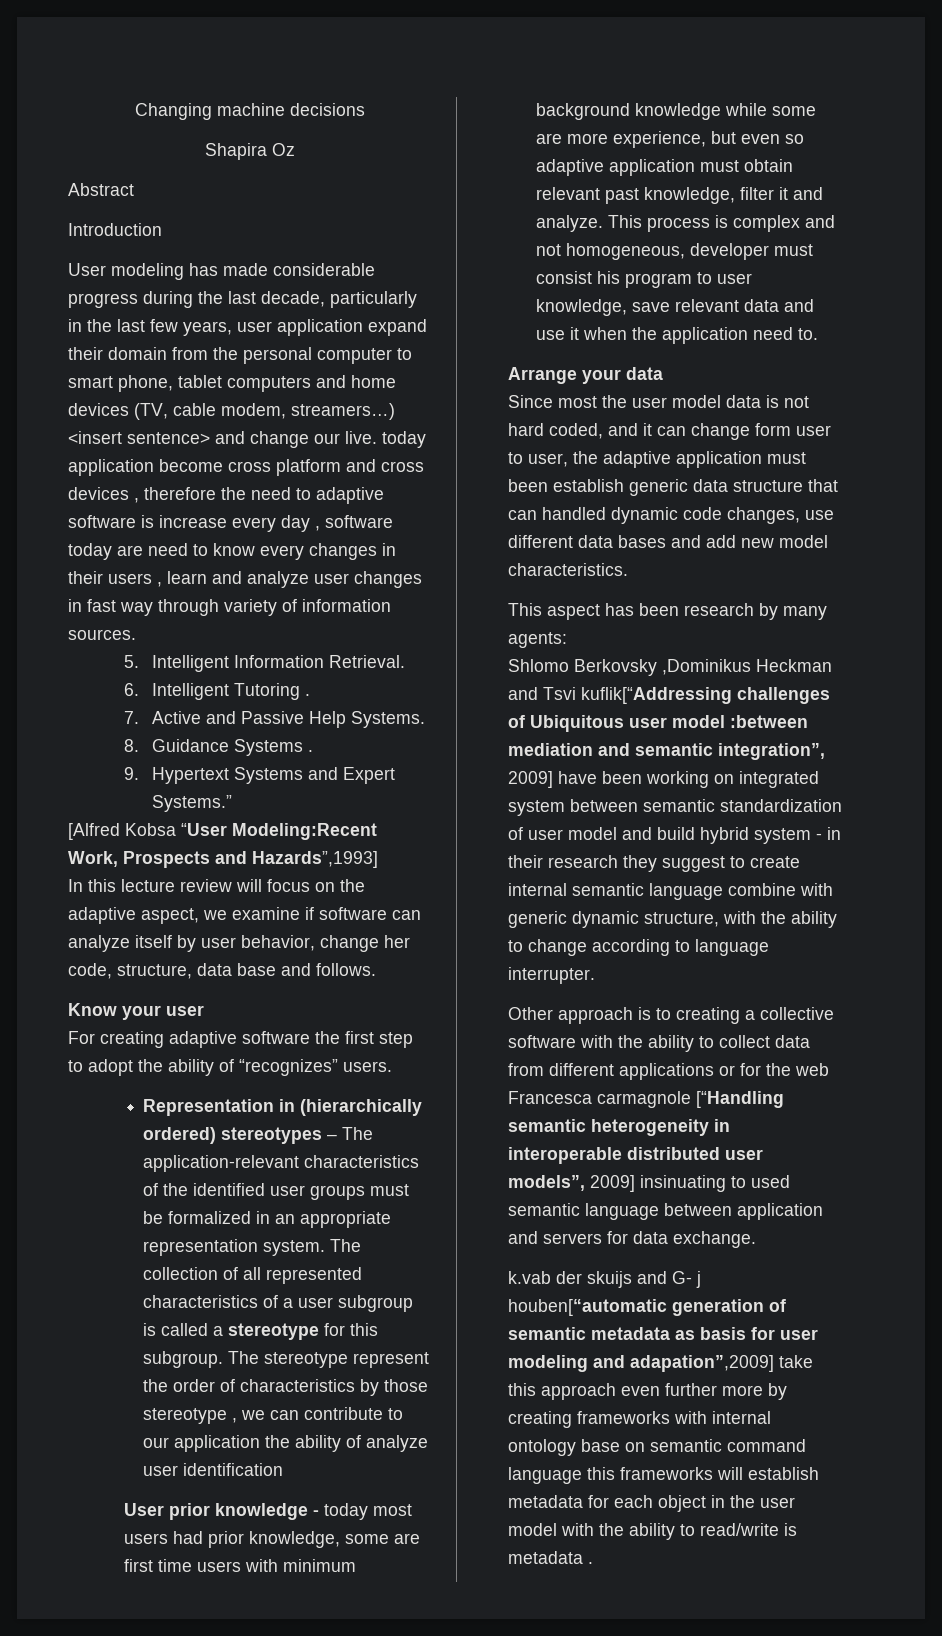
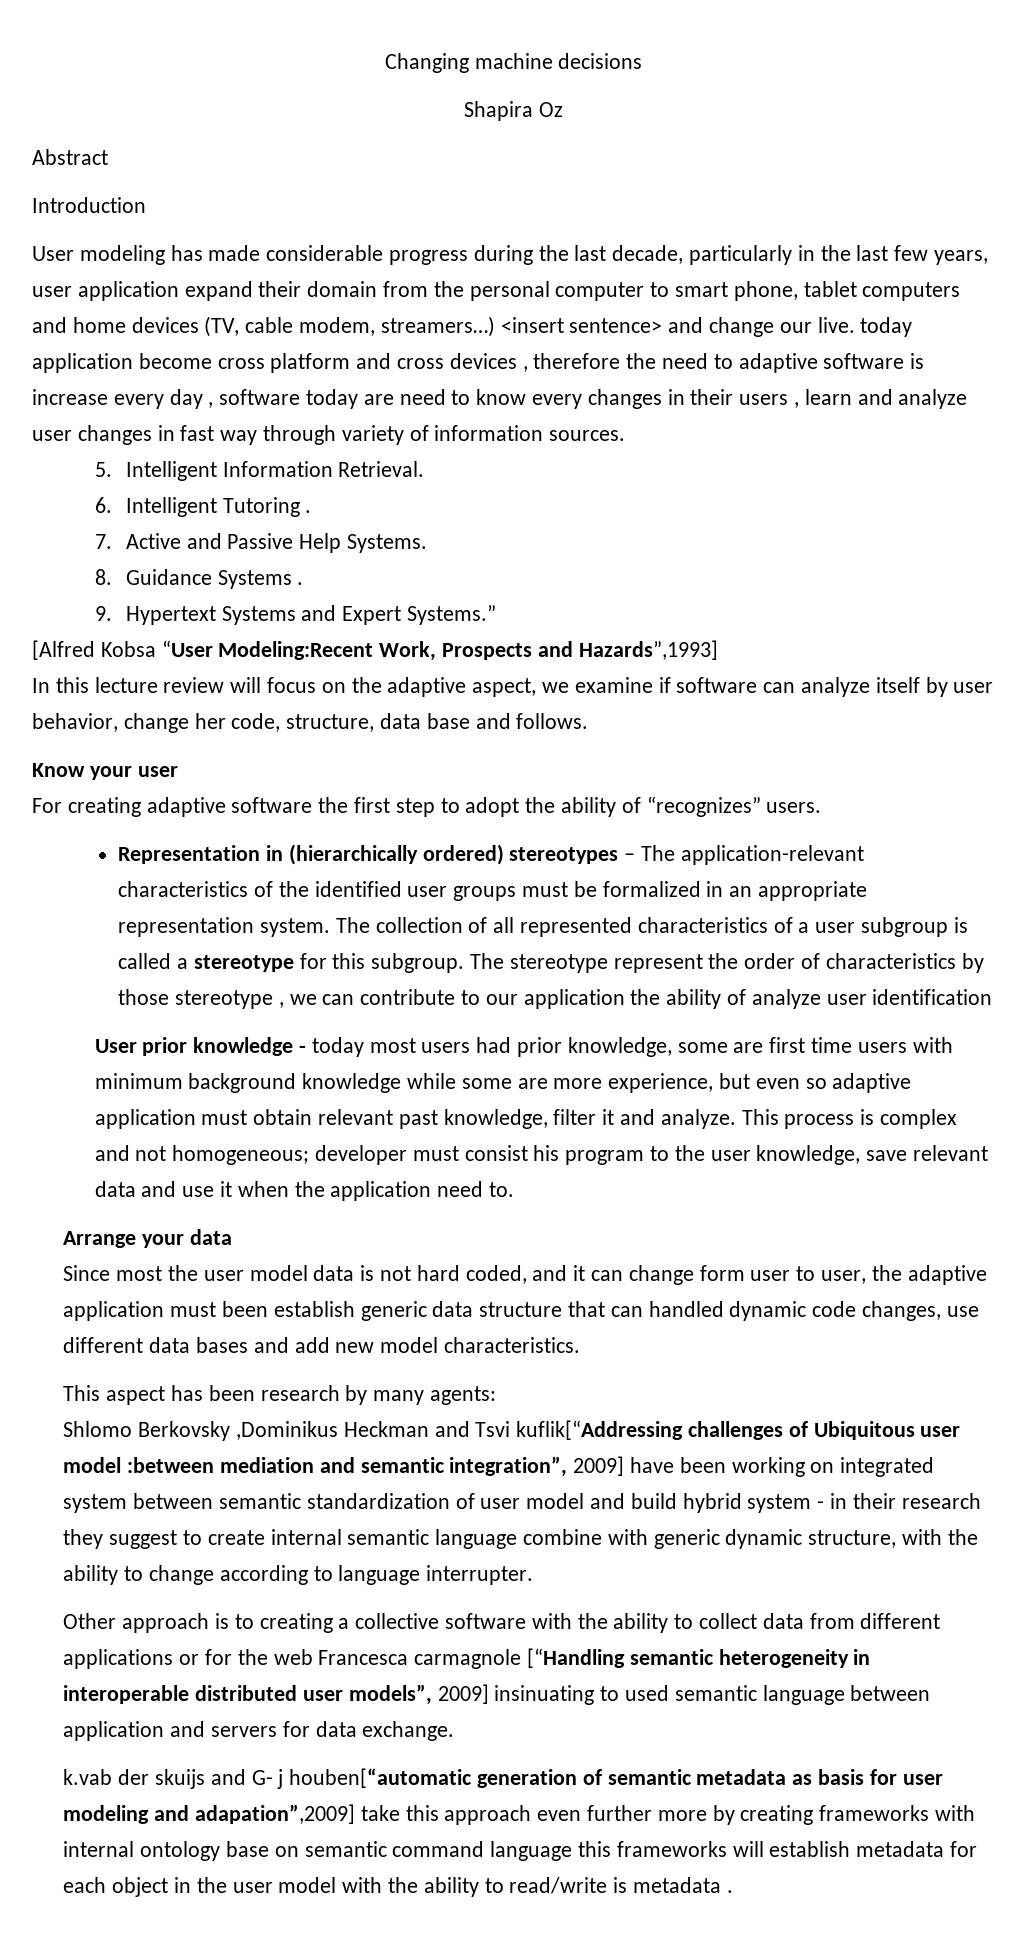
- This process is complex and not homogeneous, developer must consist his program to user knowledge, save relevant data and use it when the application need to.
+ This process is complex and not homogeneous; developer must consist his program to the user knowledge, save relevant data and use it when the application need to.

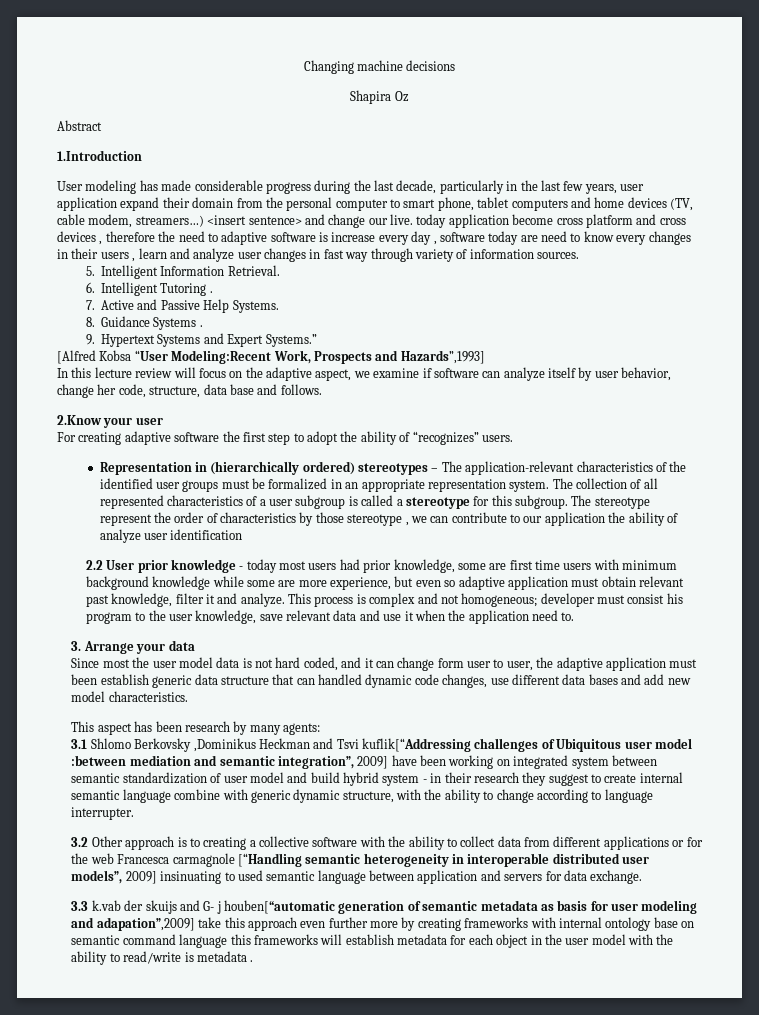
- Introduction
+ 1.Introduction
- Know your user
+ 2.Know your user
- User prior knowledge - today most users had prior knowledge, some are first time users with minimum background knowledge while some are more experience, but even so adaptive application must obtain relevant past knowledge, filter it and analyze.
+ 2.2 User prior knowledge - today most users had prior knowledge, some are first time users with minimum background knowledge while some are more experience, but even so adaptive application must obtain relevant past knowledge, filter it and analyze.
- Arrange your data
+ 3. Arrange your data
- Shlomo Berkovsky ,Dominikus Heckman and Tsvi kuflik[“Addressing challenges of Ubiquitous user model :between mediation and semantic integration”, 2009] have been working on integrated system between semantic standardization of user model and build hybrid system - in their research they suggest to create internal semantic language combine with generic dynamic structure, with the ability to change according to language interrupter.
+ 3.1 Shlomo Berkovsky ,Dominikus Heckman and Tsvi kuflik[“Addressing challenges of Ubiquitous user model :between mediation and semantic integration”, 2009] have been working on integrated system between semantic standardization of user model and build hybrid system - in their research they suggest to create internal semantic language combine with generic dynamic structure, with the ability to change according to language interrupter.
- Other approach is to creating a collective software with the ability to collect data from different applications or for the web Francesca carmagnole [“Handling semantic heterogeneity in interoperable distributed user models”, 2009] insinuating to used semantic language between application and servers for data exchange.
+ 3.2 Other approach is to creating a collective software with the ability to collect data from different applications or for the web Francesca carmagnole [“Handling semantic heterogeneity in interoperable distributed user models”, 2009] insinuating to used semantic language between application and servers for data exchange.
- k.vab der skuijs and G- j houben[“automatic generation of semantic metadata as basis for user modeling and adapation”,2009] take this approach even further more by creating frameworks with internal ontology base on semantic command language this frameworks will establish metadata for each object in the user model with the ability to read/write is metadata .
+ 3.3 k.vab der skuijs and G- j houben[“automatic generation of semantic metadata as basis for user modeling and adapation”,2009] take this approach even further more by creating frameworks with internal ontology base on semantic command language this frameworks will establish metadata for each object in the user model with the ability to read/write is metadata .

